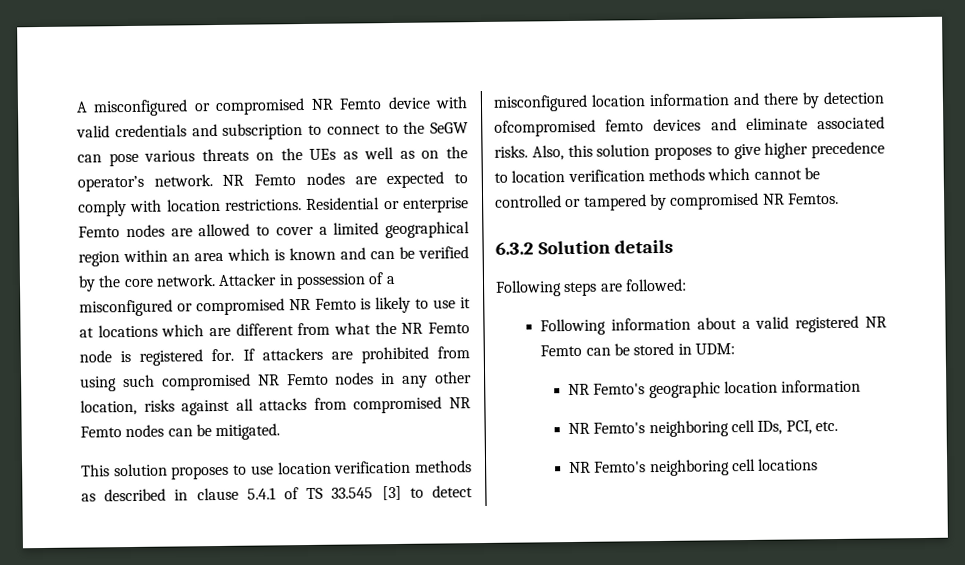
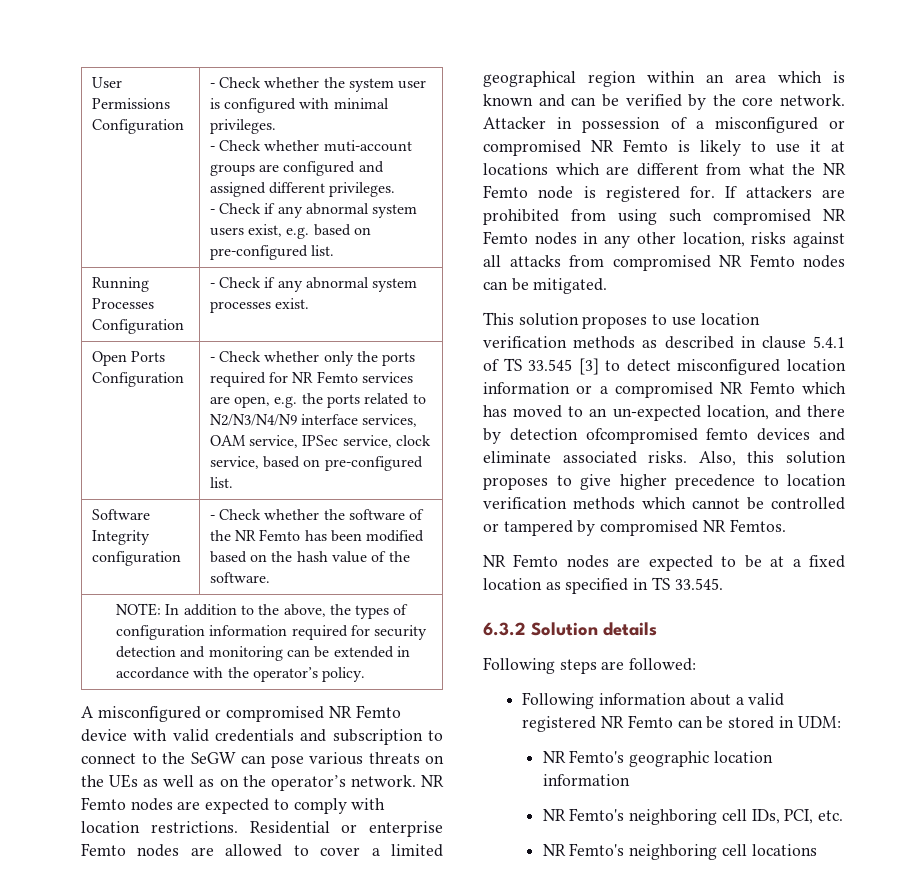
+ User Permissions Configuration | - Check whether the system user is configured with minimal privileges.
+ - Check whether muti-account groups are configured and assigned different privileges.
+ - Check if any abnormal system users exist, e.g. based on pre-configured list.
+ Running Processes Configuration | - Check if any abnormal system processes exist.
+ Open Ports Configuration | - Check whether only the ports required for NR Femto services are open, e.g. the ports related to N2/N3/N4/N9 interface services, OAM service, IPSec service, clock service, based on pre-configured list.
+ Software Integrity configuration | - Check whether the software of the NR Femto has been modified based on the hash value of the software.
+ NOTE: In addition to the above, the types of configuration information required for security detection and monitoring can be extended in accordance with the operator’s policy.
- This solution proposes to use location verification methods as described in clause 5.4.1 of TS 33.545 [3] to detect misconfigured location information and there by detection ofcompromised femto devices and eliminate associated risks.
+ This solution proposes to use location verification methods as described in clause 5.4.1 of TS 33.545 [3] to detect misconfigured location information or a compromised NR Femto which has moved to an un-expected location, and there by detection ofcompromised femto devices and eliminate associated risks.
+ NR Femto nodes are expected to be at a fixed location as specified in TS 33.545.

